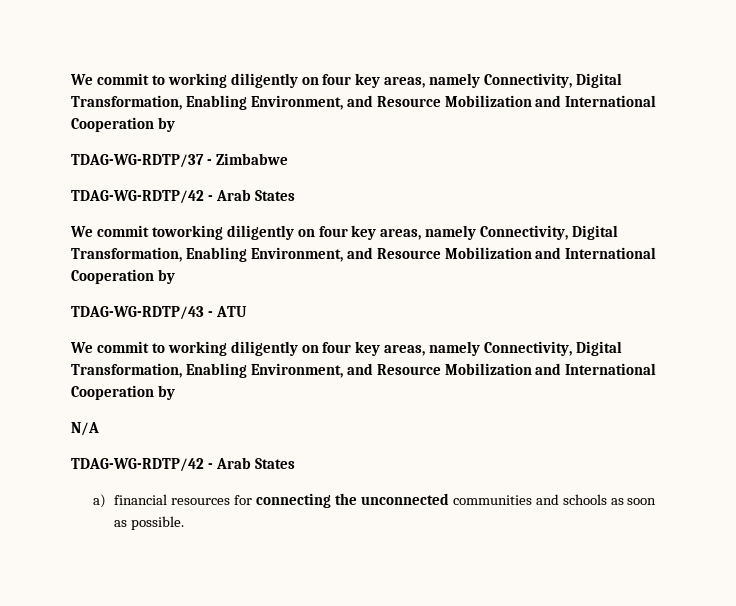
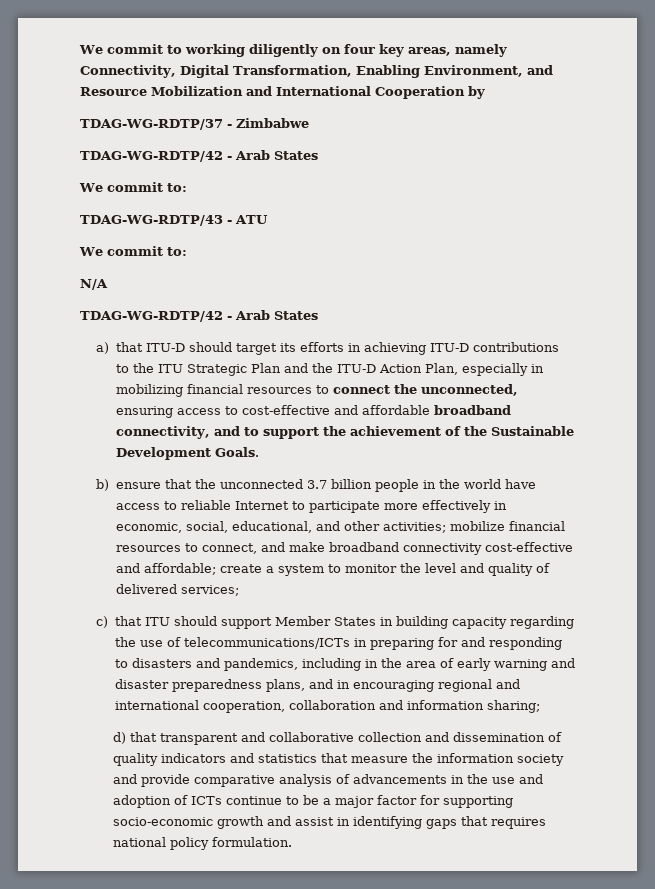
  TDAG-WG-RDTP/37 - Zimbabwe
  TDAG-WG-RDTP/42 - Arab States
- We commit toworking diligently on four key areas, namely Connectivity, Digital Transformation, Enabling Environment, and Resource Mobilization and International Cooperation by
+ We commit to:
  TDAG-WG-RDTP/43 - ATU
- We commit to working diligently on four key areas, namely Connectivity, Digital Transformation, Enabling Environment, and Resource Mobilization and International Cooperation by
+ We commit to:
- a) financial resources for connecting the unconnected communities and schools as soon as possible.
+ a) that ITU-D should target its efforts in achieving ITU-D contributions to the ITU Strategic Plan and the ITU-D Action Plan, especially in mobilizing financial resources to connect the unconnected, ensuring access to cost-effective and affordable broadband connectivity, and to support the achievement of the Sustainable Development Goals.
+ b) ensure that the unconnected 3.7 billion people in the world have access to reliable Internet to participate more effectively in economic, social, educational, and other activities; mobilize financial resources to connect, and make broadband connectivity cost-effective and affordable; create a system to monitor the level and quality of delivered services;
+ c) that ITU should support Member States in building capacity regarding the use of telecommunications/ICTs in preparing for and responding to disasters and pandemics, including in the area of early warning and disaster preparedness plans, and in encouraging regional and international cooperation, collaboration and information sharing;
+ d) that transparent and collaborative collection and dissemination of quality indicators and statistics that measure the information society and provide comparative analysis of advancements in the use and adoption of ICTs continue to be a major factor for supporting socio-economic growth and assist in identifying gaps that requires national policy formulation.

